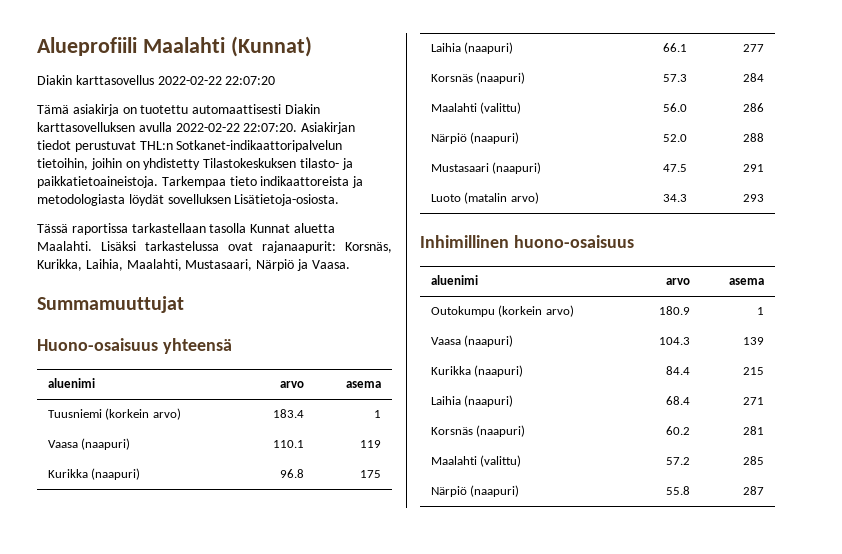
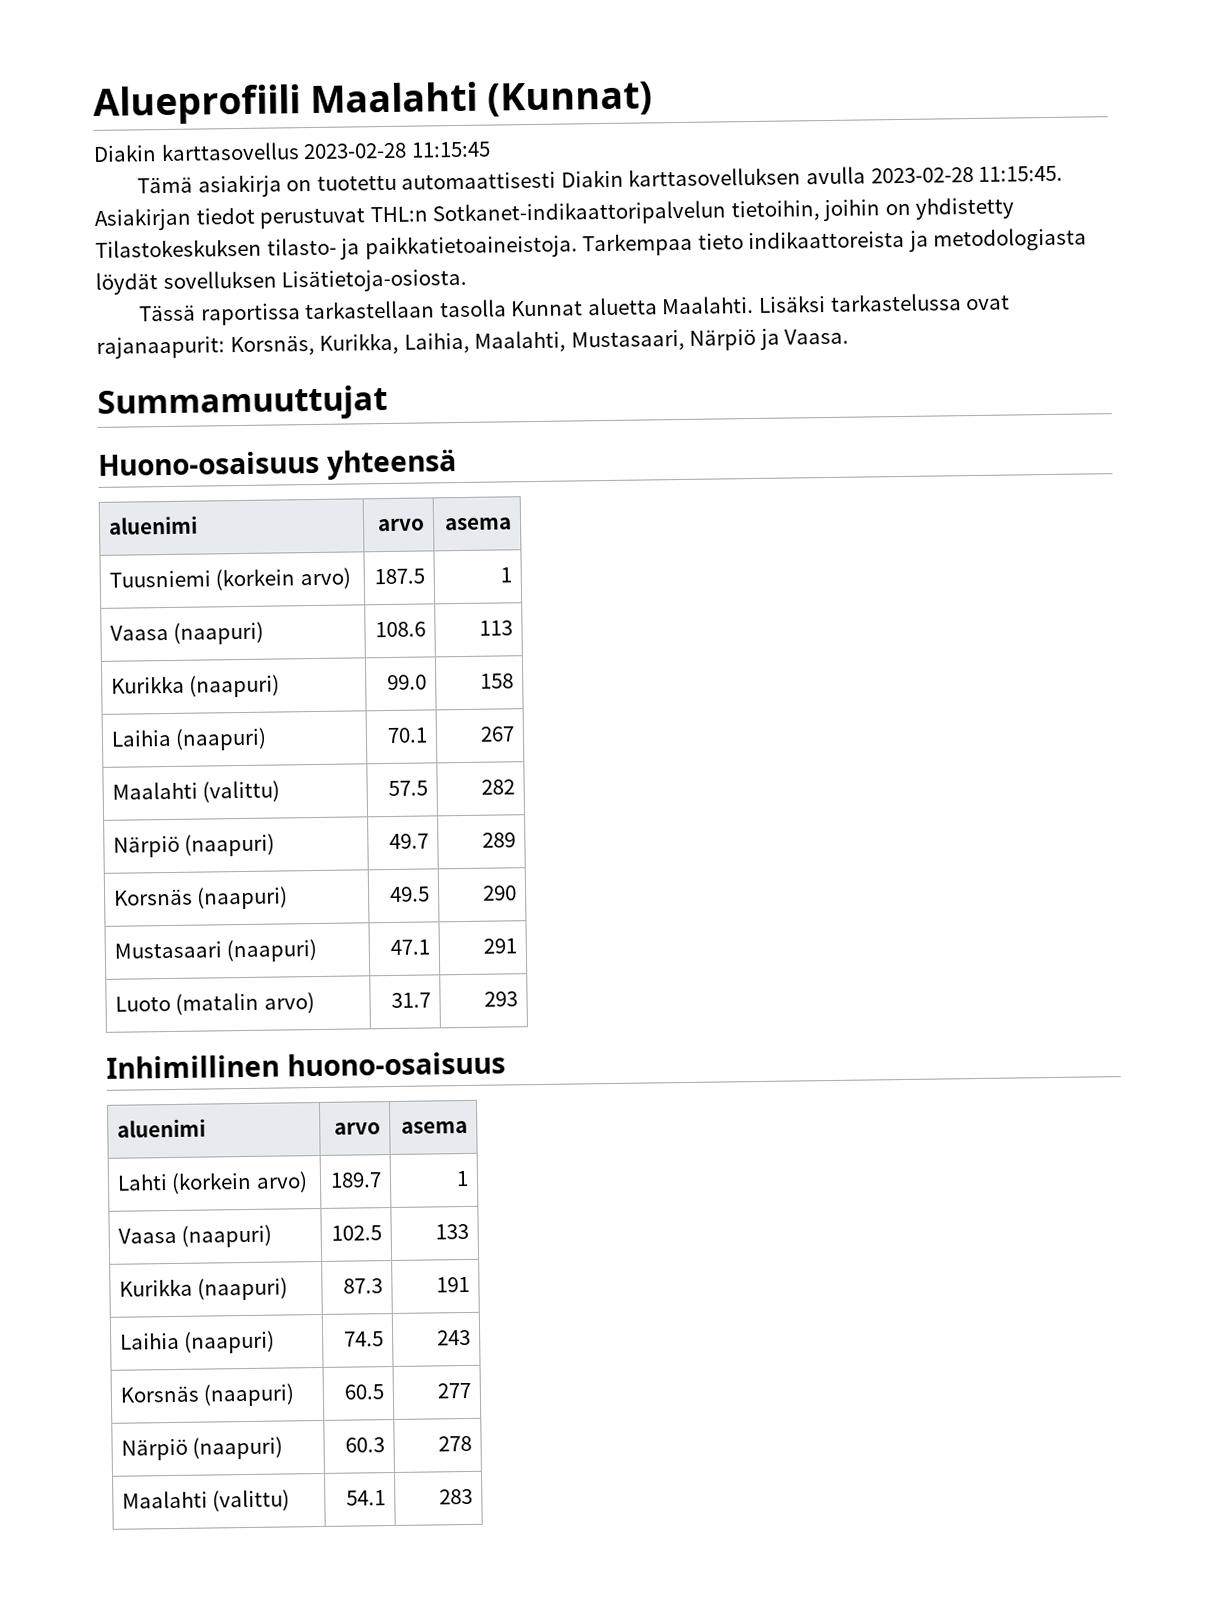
- Diakin karttasovellus 2022-02-22 22:07:20
+ Diakin karttasovellus 2023-02-28 11:15:45
- Tämä asiakirja on tuotettu automaattisesti Diakin karttasovelluksen avulla 2022-02-22 22:07:20.
+ Tämä asiakirja on tuotettu automaattisesti Diakin karttasovelluksen avulla 2023-02-28 11:15:45.
- Tuusniemi (korkein arvo) | 183.4 | 1
- Vaasa (naapuri) | 110.1 | 119
- Kurikka (naapuri) | 96.8 | 175
- Laihia (naapuri) | 66.1 | 277
- Korsnäs (naapuri) | 57.3 | 284
- Maalahti (valittu) | 56.0 | 286
- Närpiö (naapuri) | 52.0 | 288
+ Tuusniemi (korkein arvo) | 187.5 | 1
+ Vaasa (naapuri) | 108.6 | 113
+ Kurikka (naapuri) | 99.0 | 158
+ Laihia (naapuri) | 70.1 | 267
+ Maalahti (valittu) | 57.5 | 282
+ Närpiö (naapuri) | 49.7 | 289
+ Korsnäs (naapuri) | 49.5 | 290
- Mustasaari (naapuri) | 47.5 | 291
+ Mustasaari (naapuri) | 47.1 | 291
- Luoto (matalin arvo) | 34.3 | 293
+ Luoto (matalin arvo) | 31.7 | 293
- Outokumpu (korkein arvo) | 180.9 | 1
- Vaasa (naapuri) | 104.3 | 139
- Kurikka (naapuri) | 84.4 | 215
- Laihia (naapuri) | 68.4 | 271
- Korsnäs (naapuri) | 60.2 | 281
- Maalahti (valittu) | 57.2 | 285
- Närpiö (naapuri) | 55.8 | 287
+ Lahti (korkein arvo) | 189.7 | 1
+ Vaasa (naapuri) | 102.5 | 133
+ Kurikka (naapuri) | 87.3 | 191
+ Laihia (naapuri) | 74.5 | 243
+ Korsnäs (naapuri) | 60.5 | 277
+ Närpiö (naapuri) | 60.3 | 278
+ Maalahti (valittu) | 54.1 | 283

